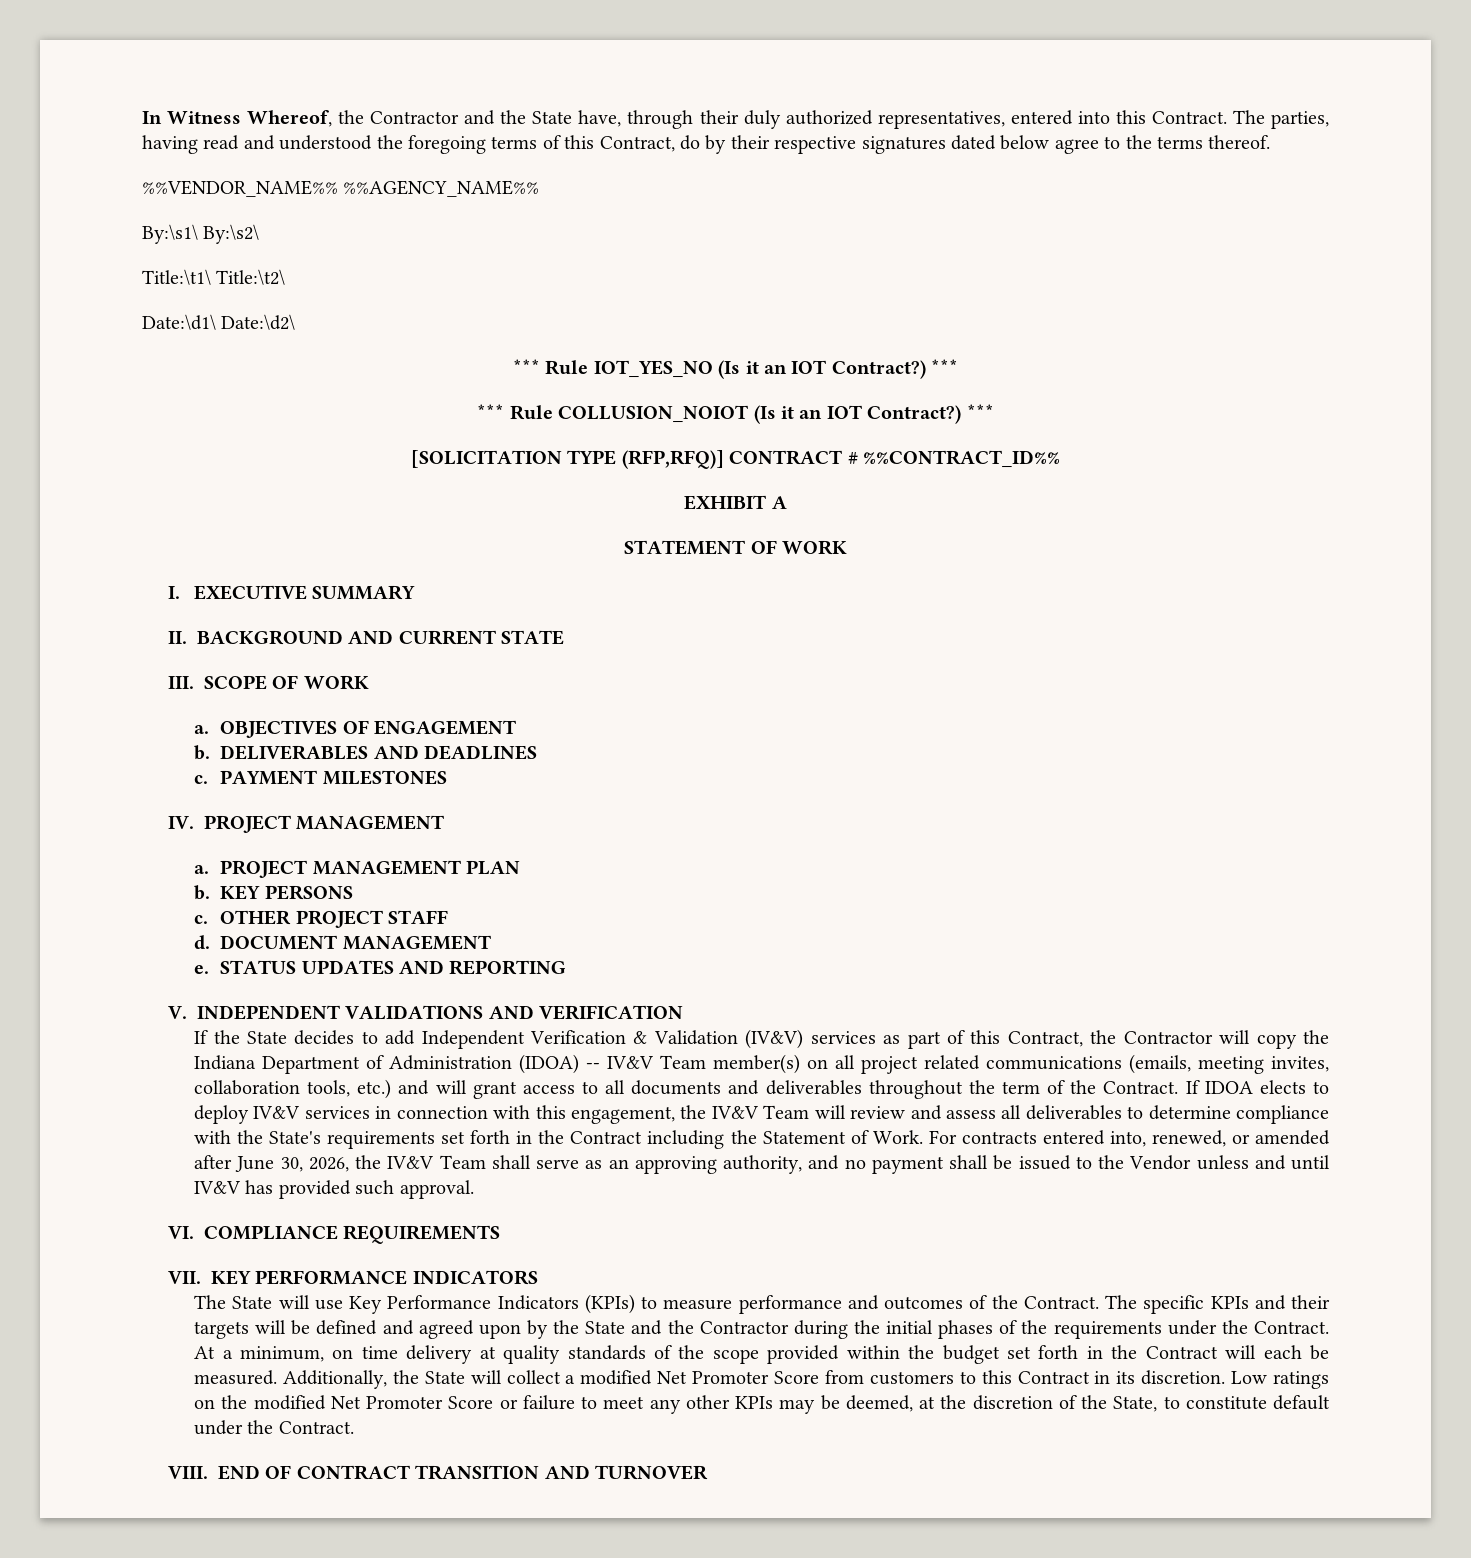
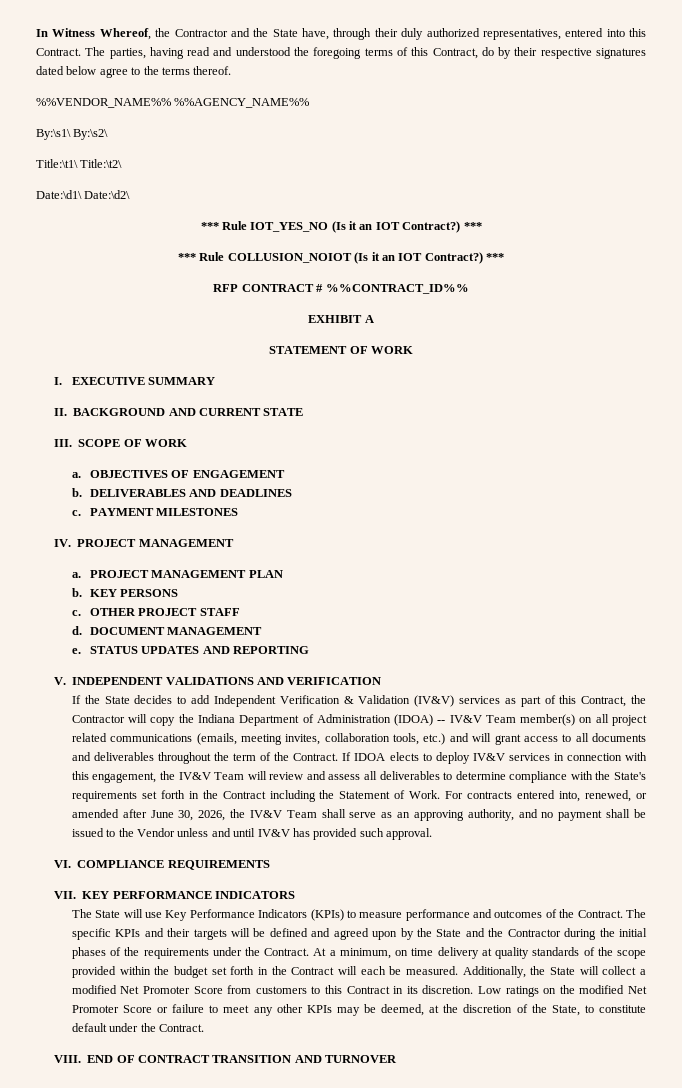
- [SOLICITATION TYPE (RFP,RFQ)] CONTRACT # %%CONTRACT_ID%%
+ RFP CONTRACT # %%CONTRACT_ID%%

